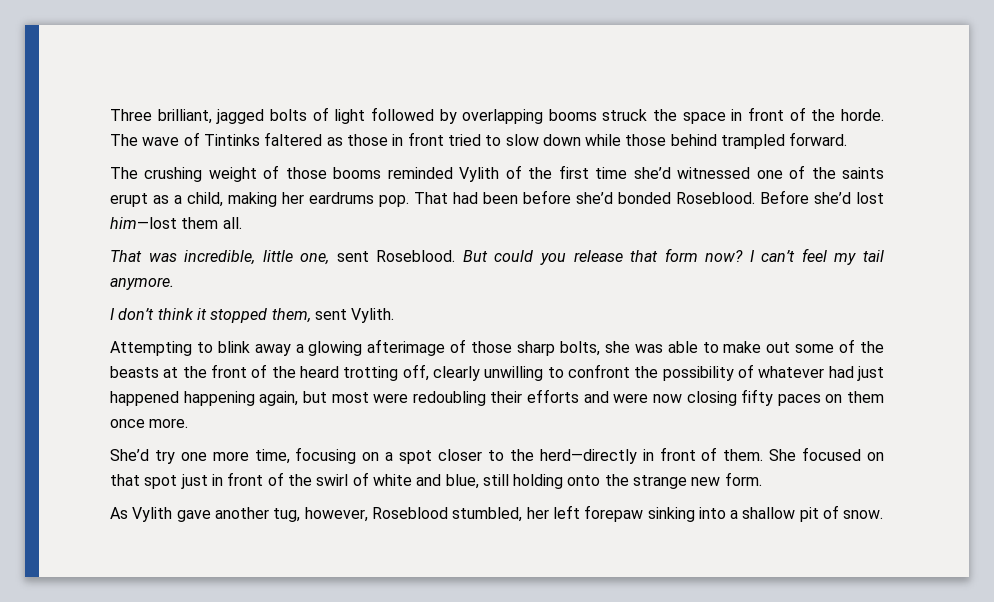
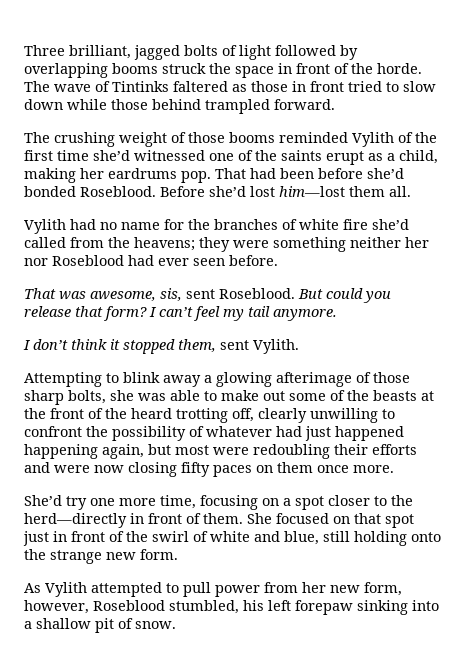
+ Vylith had no name for the branches of white fire she’d called from the heavens; they were something neither her nor Roseblood had ever seen before.
- That was incredible, little one, sent Roseblood.
+ That was awesome, sis, sent Roseblood.
- But could you release that form now?
+ But could you release that form?
- As Vylith gave another tug, however, Roseblood stumbled, her left forepaw sinking into a shallow pit of snow.
+ As Vylith attempted to pull power from her new form, however, Roseblood stumbled, his left forepaw sinking into a shallow pit of snow.

